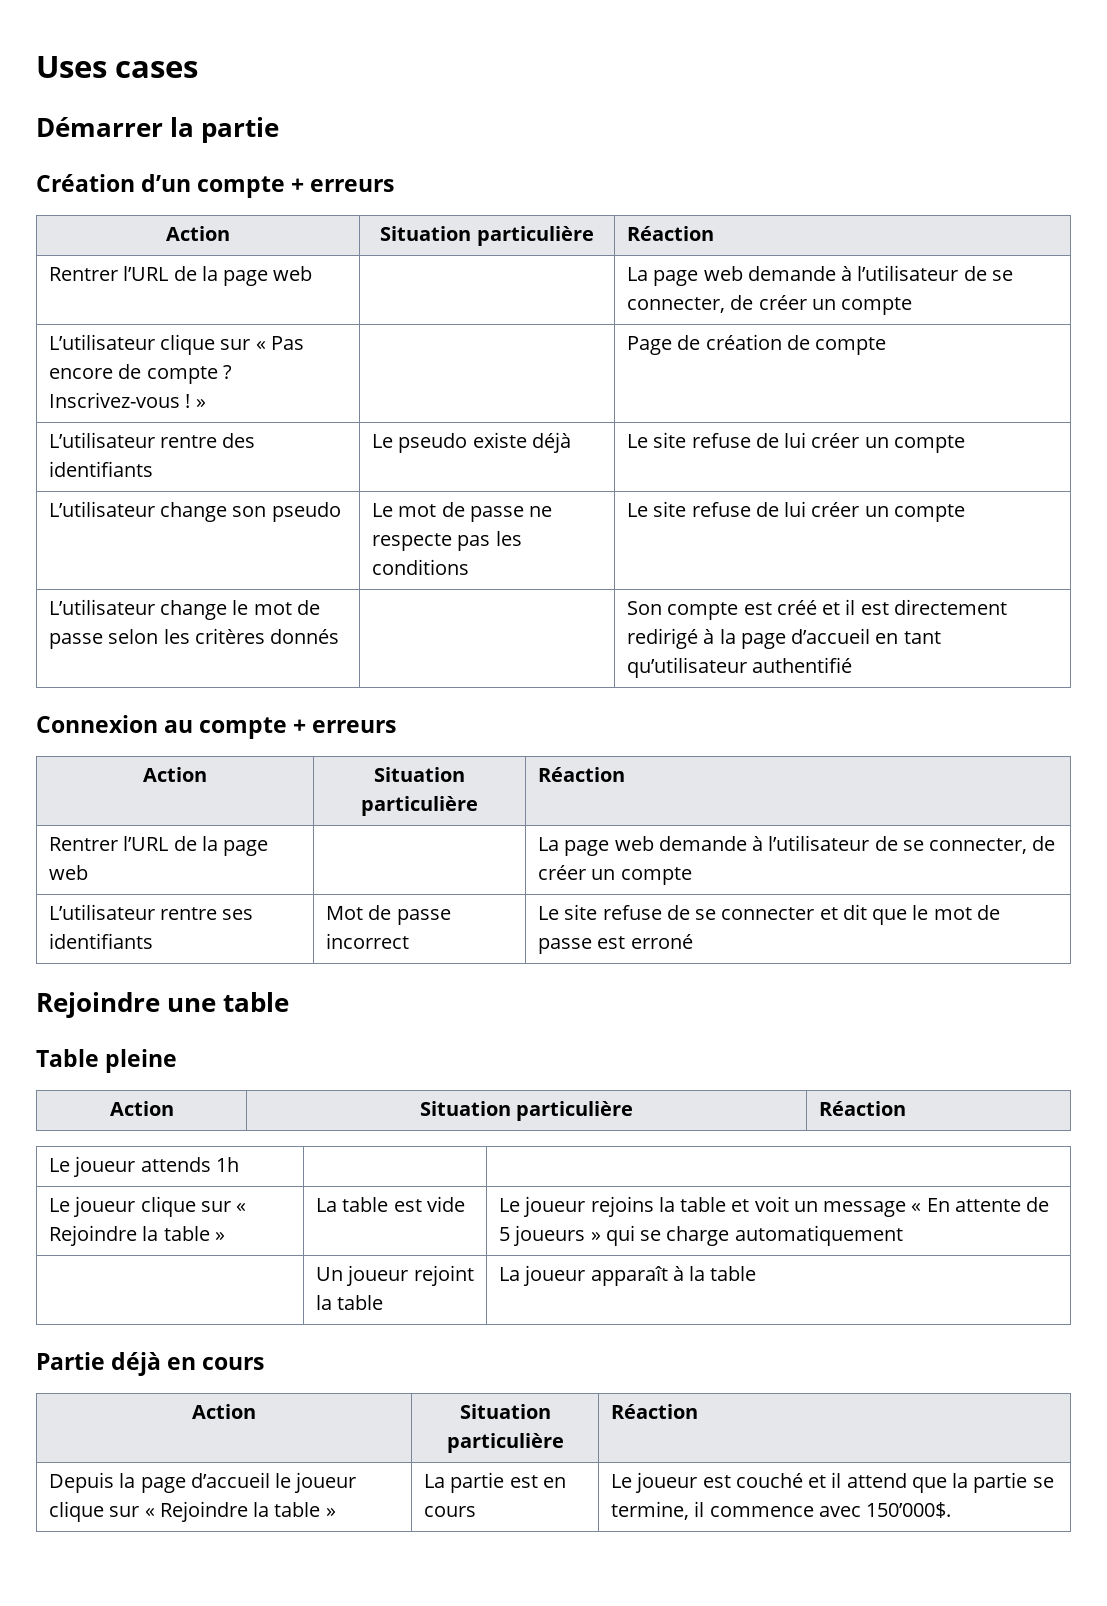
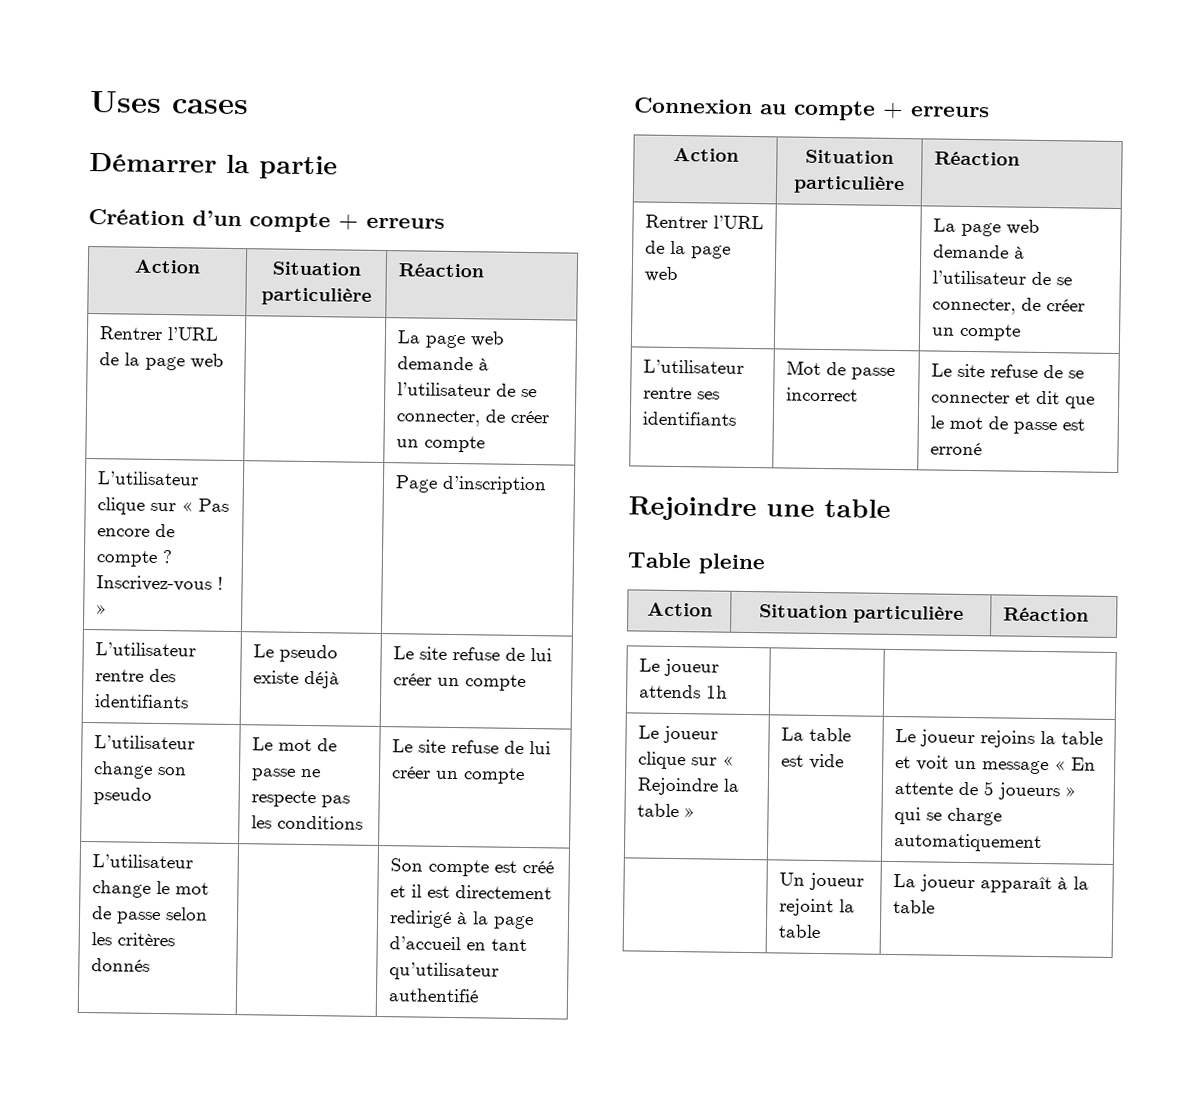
- L’utilisateur clique sur « Pas encore de compte ? Inscrivez-vous ! » | | Page de création de compte
+ L’utilisateur clique sur « Pas encore de compte ? Inscrivez-vous ! » | | Page d’inscription
- Partie déjà en cours
- Action | Situation particulière | Réaction
- Depuis la page d’accueil le joueur clique sur « Rejoindre la table » | La partie est en cours | Le joueur est couché et il attend que la partie se termine, il commence avec 150’000$.

